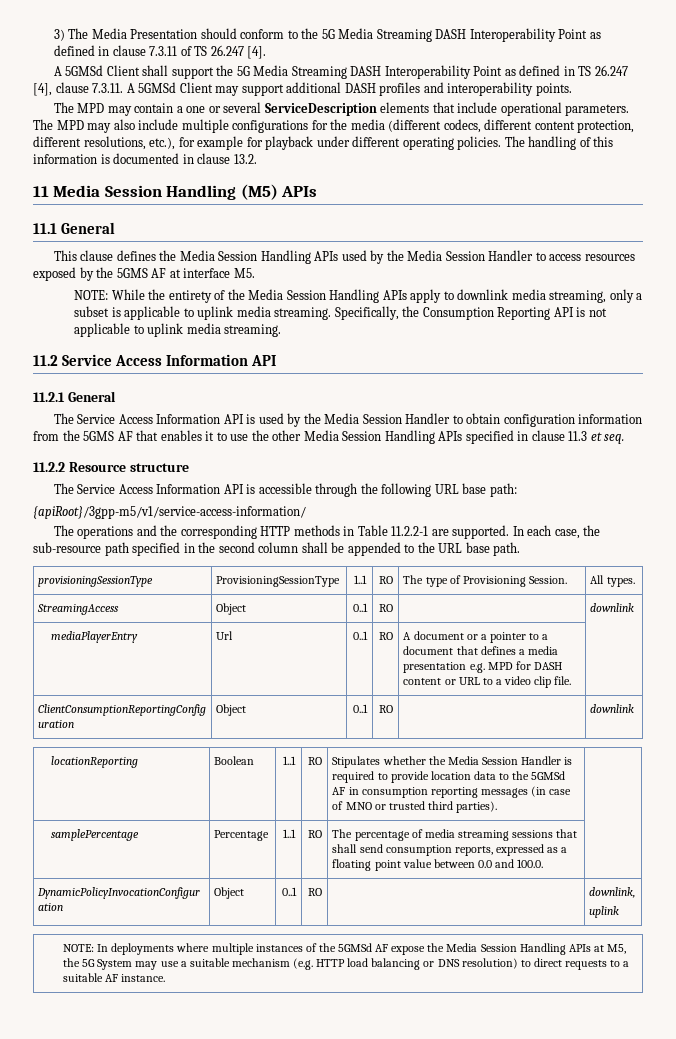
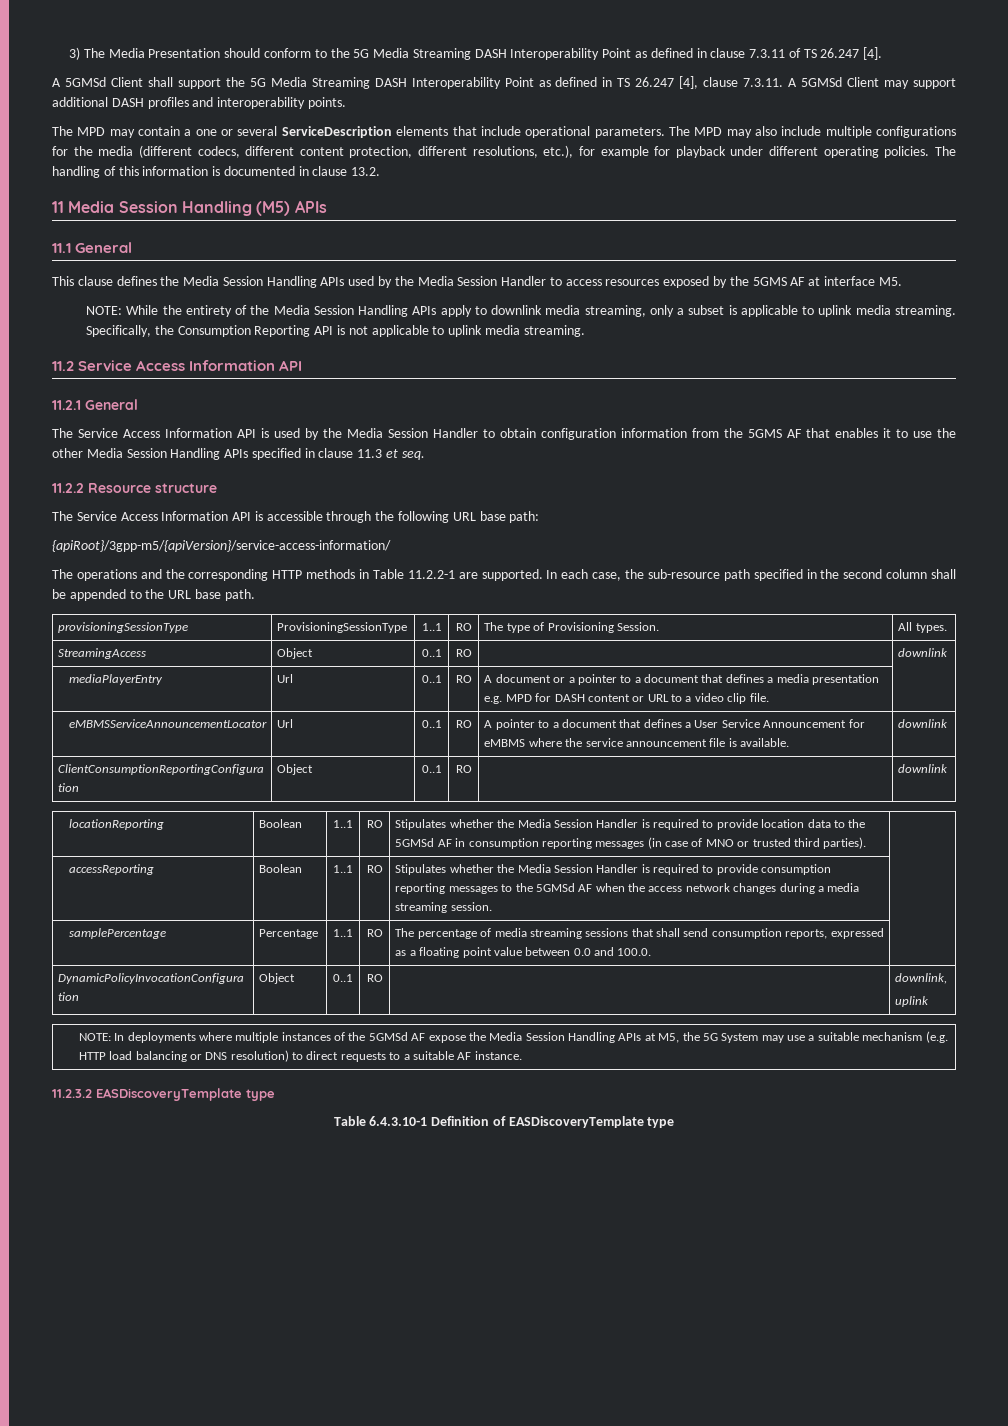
- {apiRoot}/3gpp-m5/v1/service-access-information/
+ {apiRoot}/3gpp-m5/{apiVersion}/service-access-information/
+ eMBMSServiceAnnouncementLocator | Url | 0..1 | RO | A pointer to a document that defines a User Service Announcement for eMBMS where the service announcement file is available. | downlink
+ accessReporting | Boolean | 1..1 | RO | Stipulates whether the Media Session Handler is required to provide consumption reporting messages to the 5GMSd AF when the access network changes during a media streaming session. |
+ 11.2.3.2 EASDiscoveryTemplate type
+ Table 6.4.3.10-1 Definition of EASDiscoveryTemplate type

